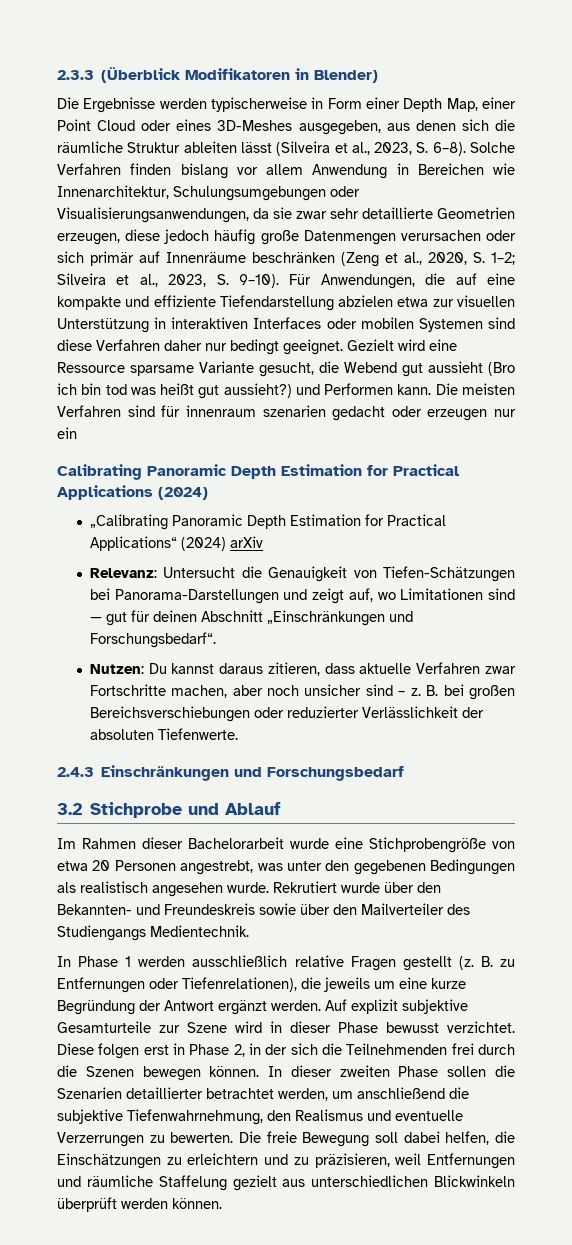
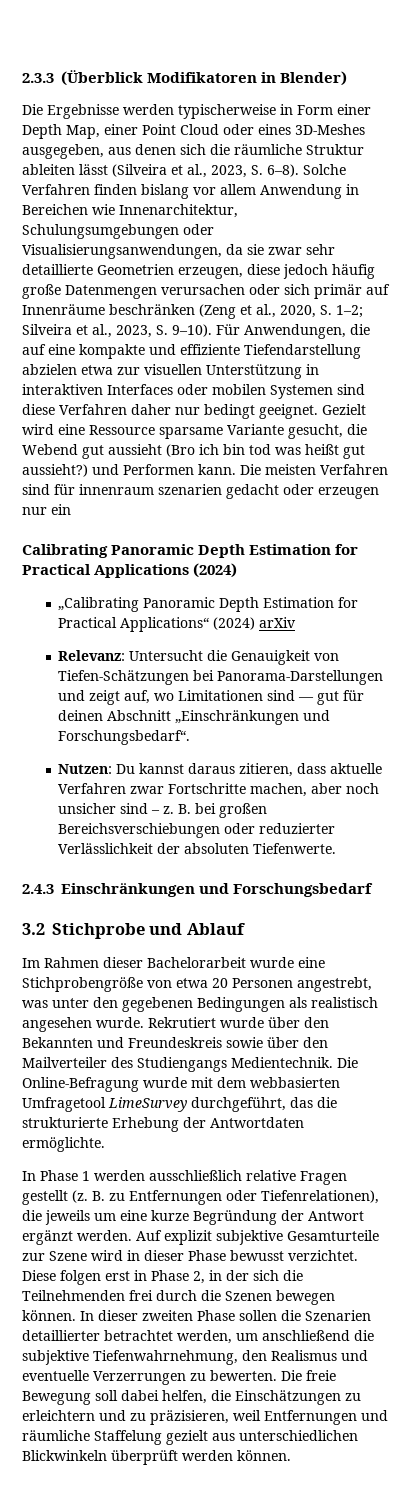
- Rekrutiert wurde über den Bekannten- und Freundeskreis sowie über den Mailverteiler des Studiengangs Medientechnik.
+ Rekrutiert wurde über den Bekannten und Freundeskreis sowie über den Mailverteiler des Studiengangs Medientechnik. Die Online-Befragung wurde mit dem webbasierten Umfragetool LimeSurvey durchgeführt, das die strukturierte Erhebung der Antwortdaten ermöglichte.

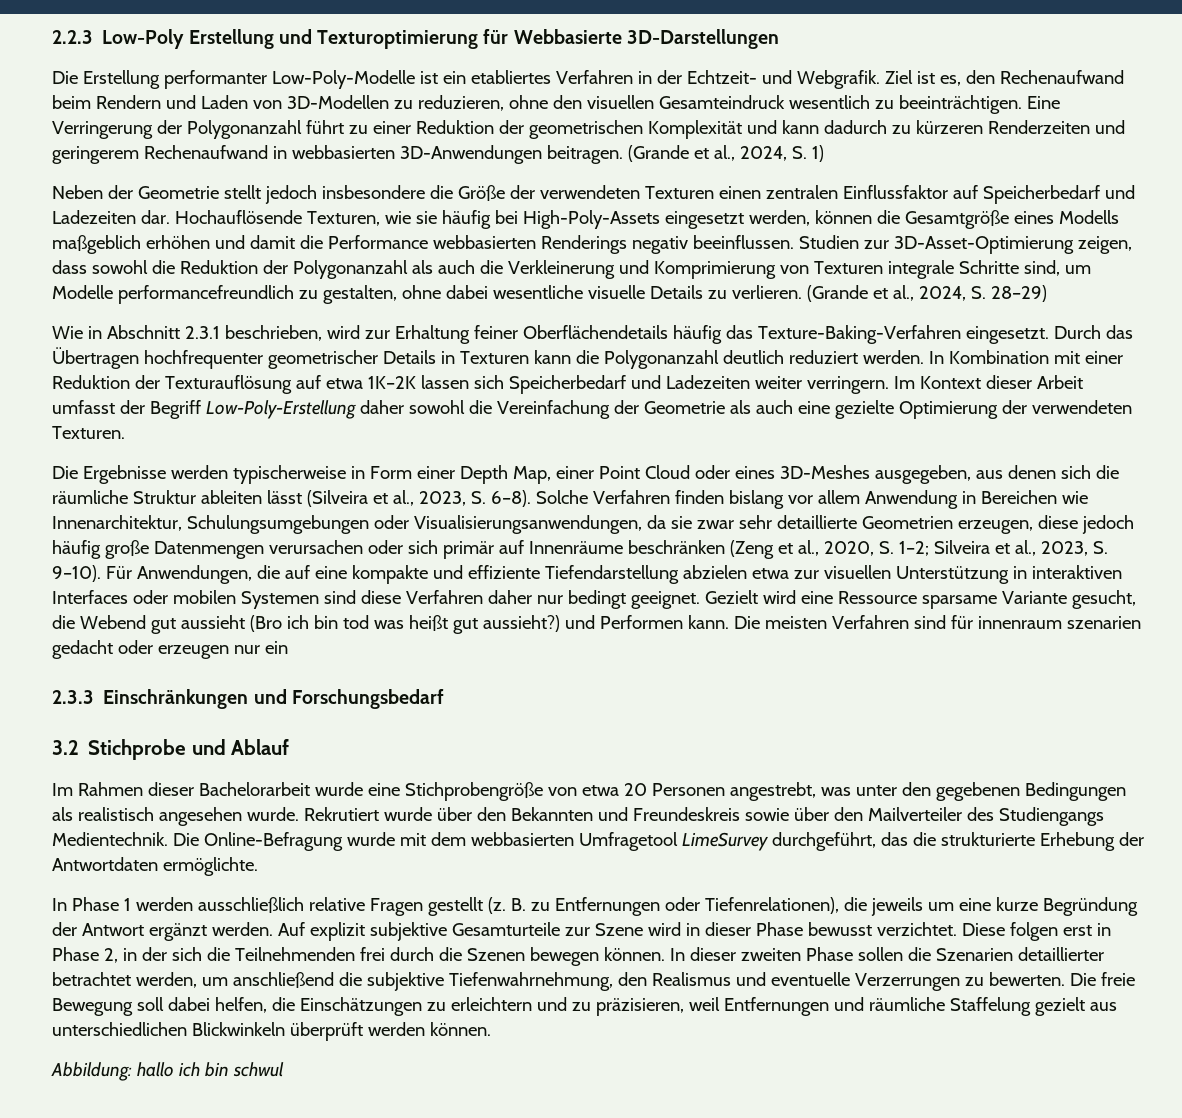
- 2.3.3 (Überblick Modifikatoren in Blender)
+ 2.2.3 Low-Poly Erstellung und Texturoptimierung für Webbasierte 3D-Darstellungen
+ Die Erstellung performanter Low-Poly-Modelle ist ein etabliertes Verfahren in der Echtzeit- und Webgrafik. Ziel ist es, den Rechenaufwand beim Rendern und Laden von 3D-Modellen zu reduzieren, ohne den visuellen Gesamteindruck wesentlich zu beeinträchtigen. Eine Verringerung der Polygonanzahl führt zu einer Reduktion der geometrischen Komplexität und kann dadurch zu kürzeren Renderzeiten und geringerem Rechenaufwand in webbasierten 3D-Anwendungen beitragen. (Grande et al., 2024, S. 1)
+ Neben der Geometrie stellt jedoch insbesondere die Größe der verwendeten Texturen einen zentralen Einflussfaktor auf Speicherbedarf und Ladezeiten dar. Hochauflösende Texturen, wie sie häufig bei High-Poly-Assets eingesetzt werden, können die Gesamtgröße eines Modells maßgeblich erhöhen und damit die Performance webbasierten Renderings negativ beeinflussen. Studien zur 3D-Asset-Optimierung zeigen, dass sowohl die Reduktion der Polygonanzahl als auch die Verkleinerung und Komprimierung von Texturen integrale Schritte sind, um Modelle performancefreundlich zu gestalten, ohne dabei wesentliche visuelle Details zu verlieren. (Grande et al., 2024, S. 28–29)
+ Wie in Abschnitt 2.3.1 beschrieben, wird zur Erhaltung feiner Oberflächendetails häufig das Texture-Baking-Verfahren eingesetzt. Durch das Übertragen hochfrequenter geometrischer Details in Texturen kann die Polygonanzahl deutlich reduziert werden. In Kombination mit einer Reduktion der Texturauflösung auf etwa 1K–2K lassen sich Speicherbedarf und Ladezeiten weiter verringern. Im Kontext dieser Arbeit umfasst der Begriff Low-Poly-Erstellung daher sowohl die Vereinfachung der Geometrie als auch eine gezielte Optimierung der verwendeten Texturen.
- Calibrating Panoramic Depth Estimation for Practical Applications (2024)
- „Calibrating Panoramic Depth Estimation for Practical Applications“ (2024) arXiv
- Relevanz: Untersucht die Genauigkeit von Tiefen-Schätzungen bei Panorama-Darstellungen und zeigt auf, wo Limitationen sind — gut für deinen Abschnitt „Einschränkungen und Forschungsbedarf“.
- Nutzen: Du kannst daraus zitieren, dass aktuelle Verfahren zwar Fortschritte machen, aber noch unsicher sind – z. B. bei großen Bereichsverschiebungen oder reduzierter Verlässlichkeit der absoluten Tiefenwerte.
- 2.4.3 Einschränkungen und Forschungsbedarf
+ 2.3.3 Einschränkungen und Forschungsbedarf
+ Abbildung: hallo ich bin schwul

